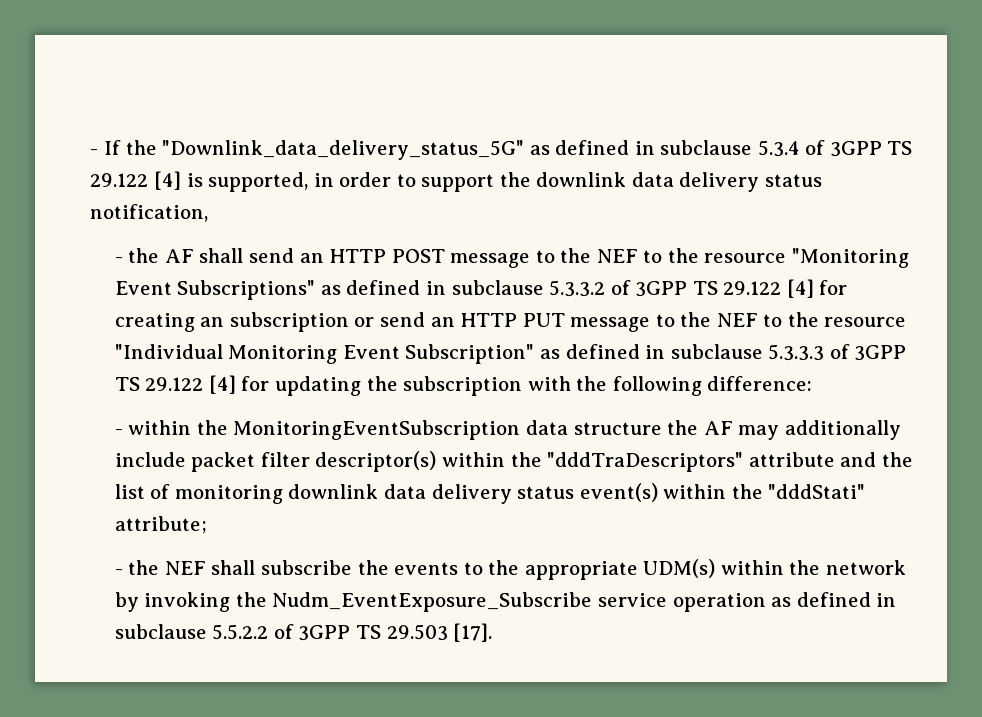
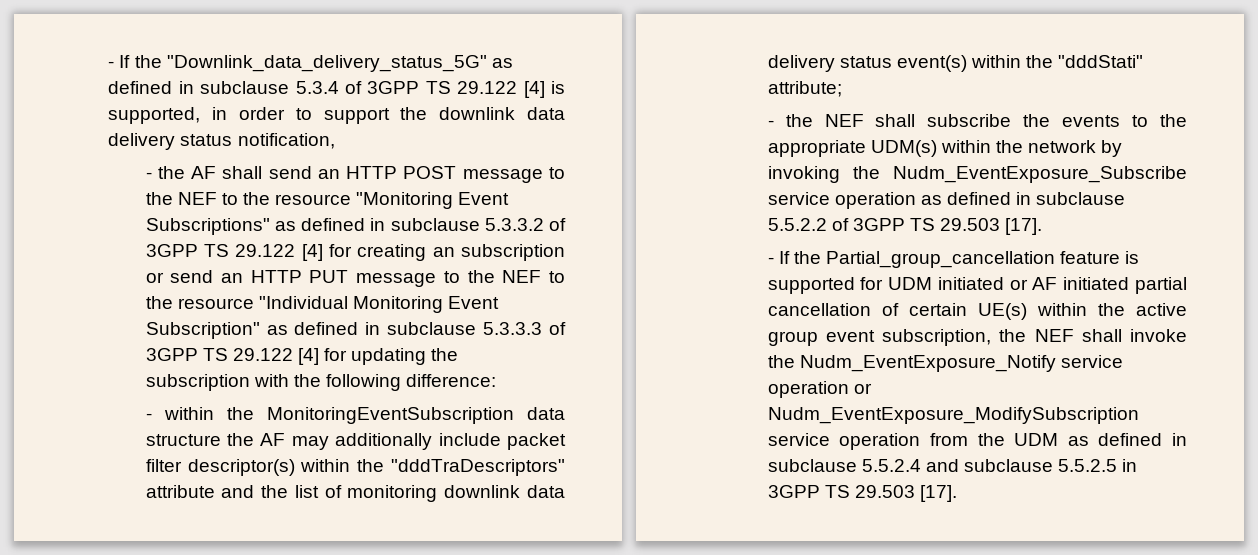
+ - If the Partial_group_cancellation feature is supported for UDM initiated or AF initiated partial cancellation of certain UE(s) within the active group event subscription, the NEF shall invoke the Nudm_EventExposure_Notify service operation or Nudm_EventExposure_ModifySubscription service operation from the UDM as defined in subclause 5.5.2.4 and subclause 5.5.2.5 in 3GPP TS 29.503 [17].

